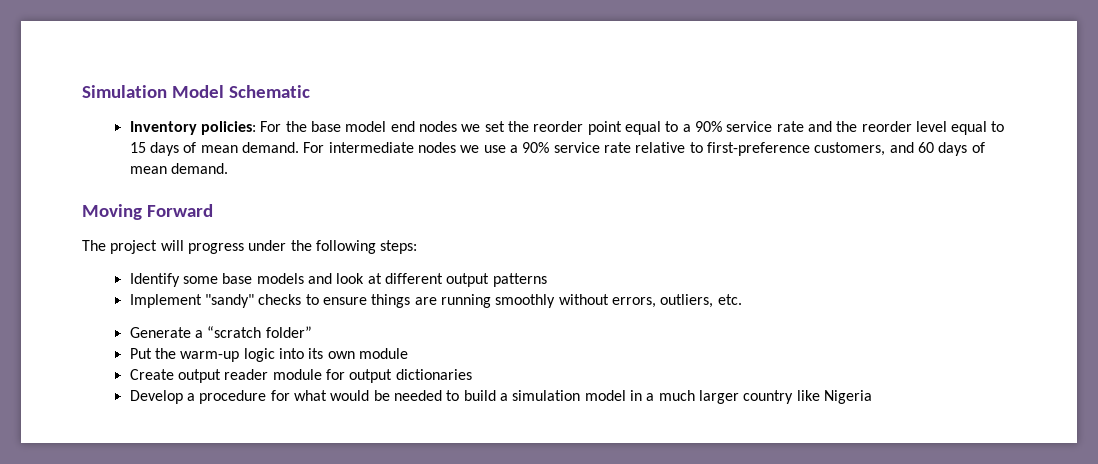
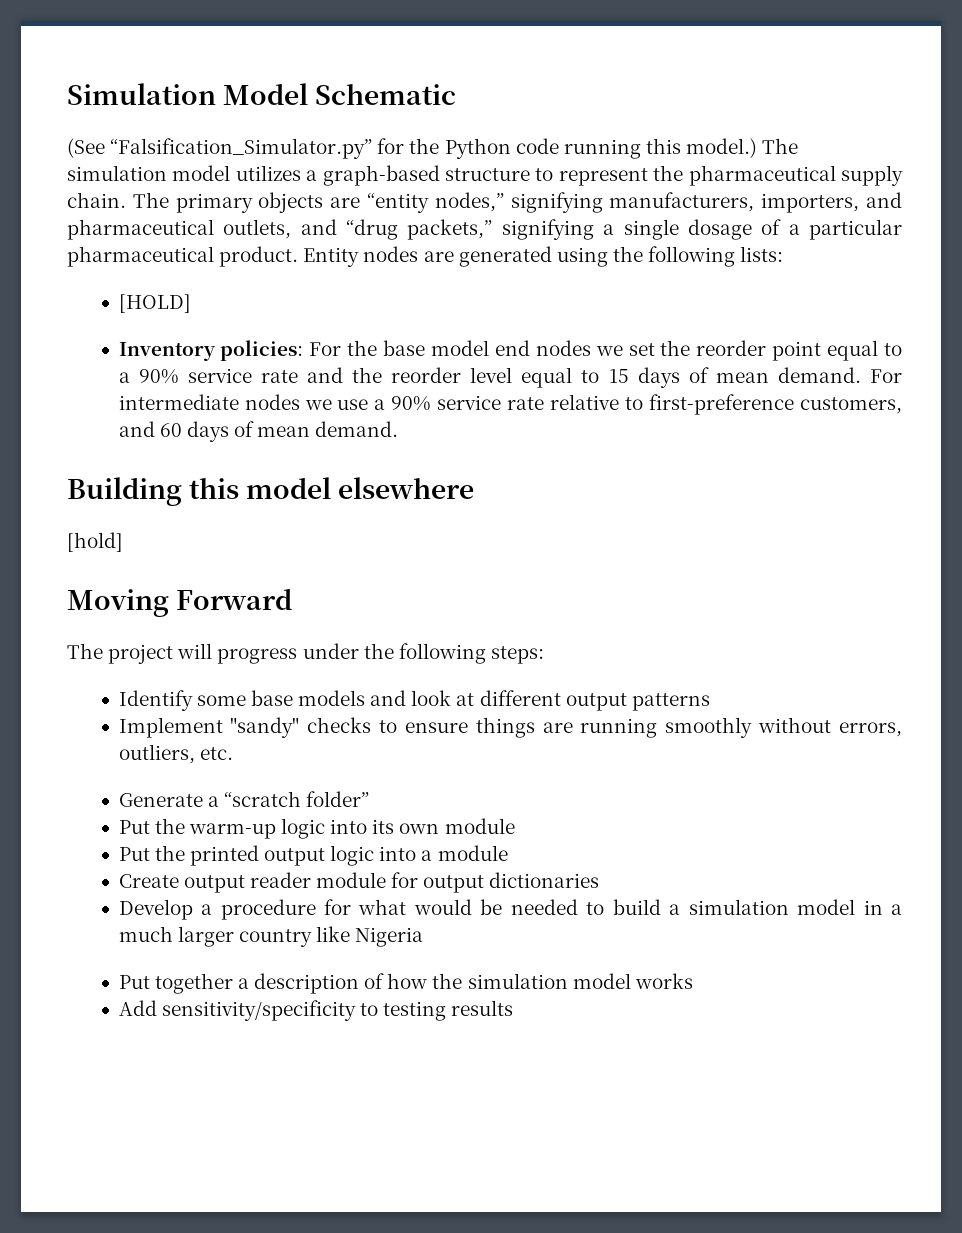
+ (See “Falsification_Simulator.py” for the Python code running this model.) The simulation model utilizes a graph-based structure to represent the pharmaceutical supply chain. The primary objects are “entity nodes,” signifying manufacturers, importers, and pharmaceutical outlets, and “drug packets,” signifying a single dosage of a particular pharmaceutical product. Entity nodes are generated using the following lists:
+ [HOLD]
+ Building this model elsewhere
+ [hold]
+ Put the printed output logic into a module
+ Put together a description of how the simulation model works
+ Add sensitivity/specificity to testing results

